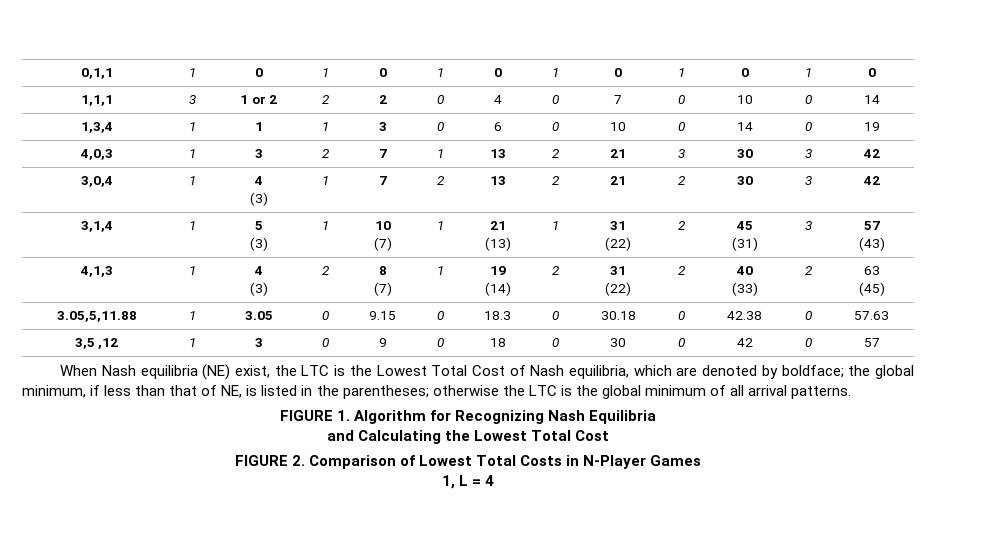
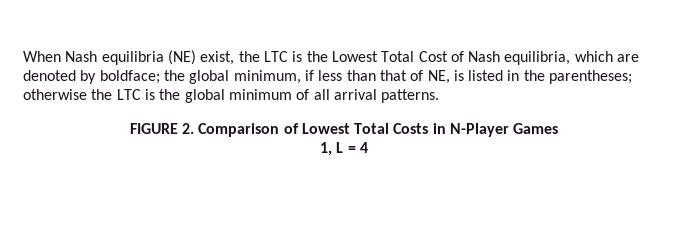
- 0,1,1 | 1 | 0 | 1 | 0 | 1 | 0 | 1 | 0 | 1 | 0 | 1 | 0
- 1,1,1 | 3 | 1 or 2 | 2 | 2 | 0 | 4 | 0 | 7 | 0 | 10 | 0 | 14
- 1,3,4 | 1 | 1 | 1 | 3 | 0 | 6 | 0 | 10 | 0 | 14 | 0 | 19
- 4,0,3 | 1 | 3 | 2 | 7 | 1 | 13 | 2 | 21 | 3 | 30 | 3 | 42
- 3,0,4 | 1 | 4
- (3) | 1 | 7 | 2 | 13 | 2 | 21 | 2 | 30 | 3 | 42
- 3,1,4 | 1 | 5
- (3) | 1 | 10
- (7) | 1 | 21
- (13) | 1 | 31
- (22) | 2 | 45
- (31) | 3 | 57
- (43)
- 4,1,3 | 1 | 4
- (3) | 2 | 8
- (7) | 1 | 19
- (14) | 2 | 31
- (22) | 2 | 40
- (33) | 2 | 63
- (45)
- 3.05,5,11.88 | 1 | 3.05 | 0 | 9.15 | 0 | 18.3 | 0 | 30.18 | 0 | 42.38 | 0 | 57.63
- 3,5 ,12 | 1 | 3 | 0 | 9 | 0 | 18 | 0 | 30 | 0 | 42 | 0 | 57
- FIGURE 1. Algorithm for Recognizing Nash Equilibria
- and Calculating the Lowest Total Cost

